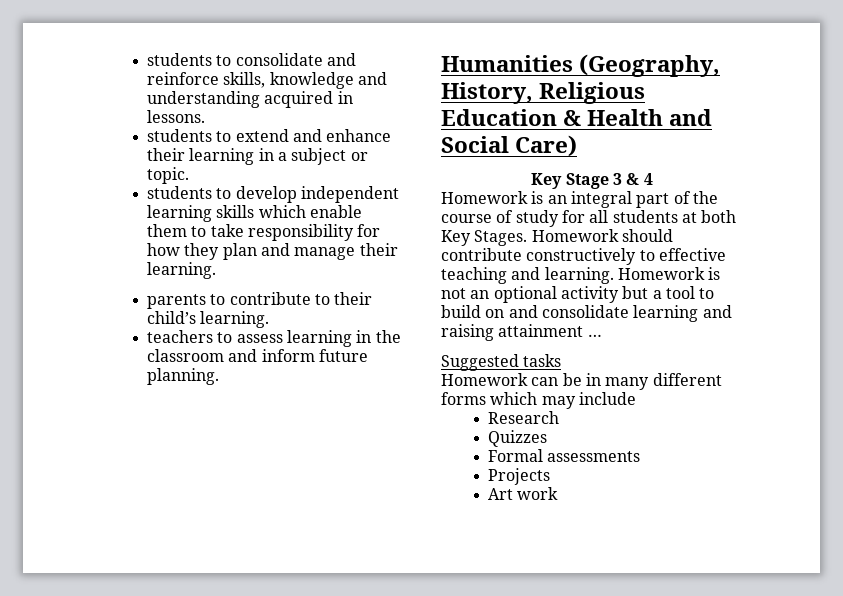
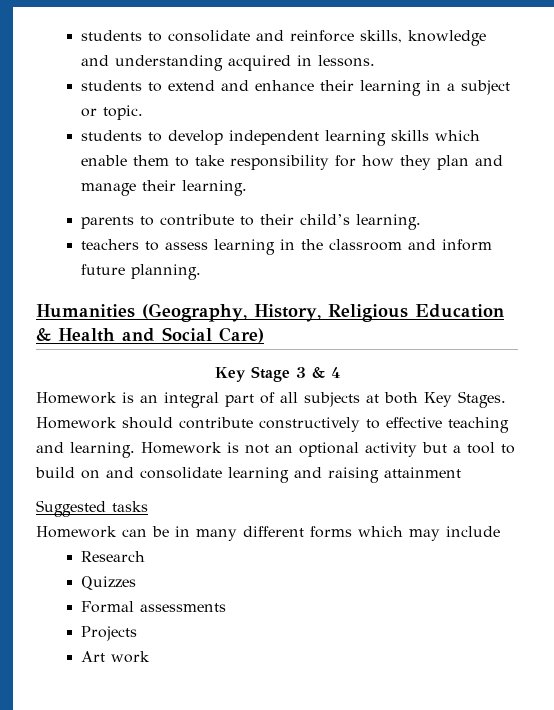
- Homework is an integral part of the course of study for all students at both Key Stages.
+ Homework is an integral part of all subjects at both Key Stages.
- Homework is not an optional activity but a tool to build on and consolidate learning and raising attainment …
+ Homework is not an optional activity but a tool to build on and consolidate learning and raising attainment

